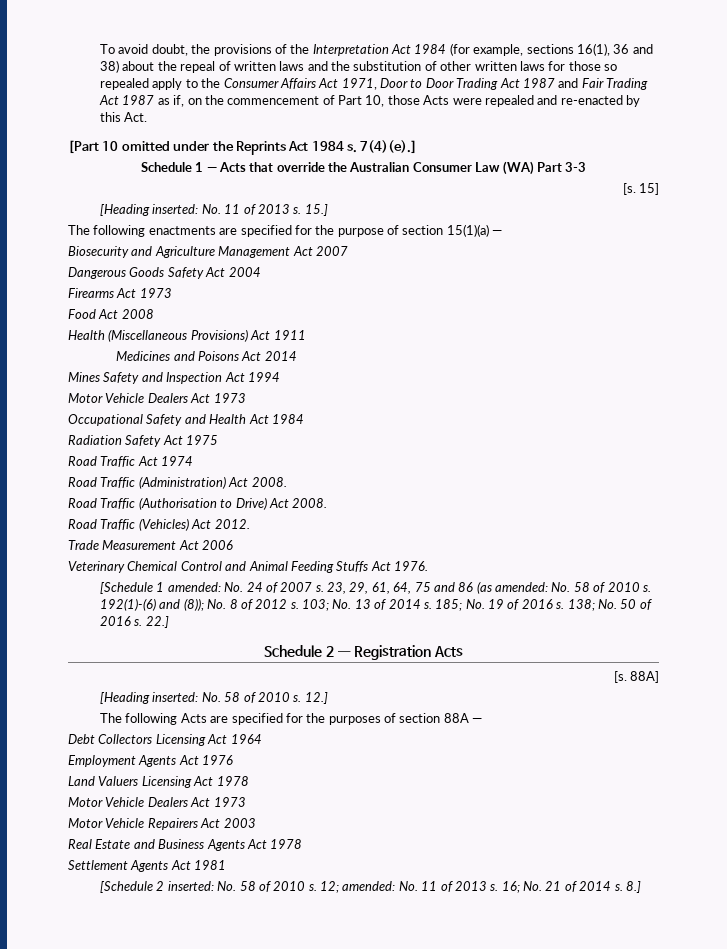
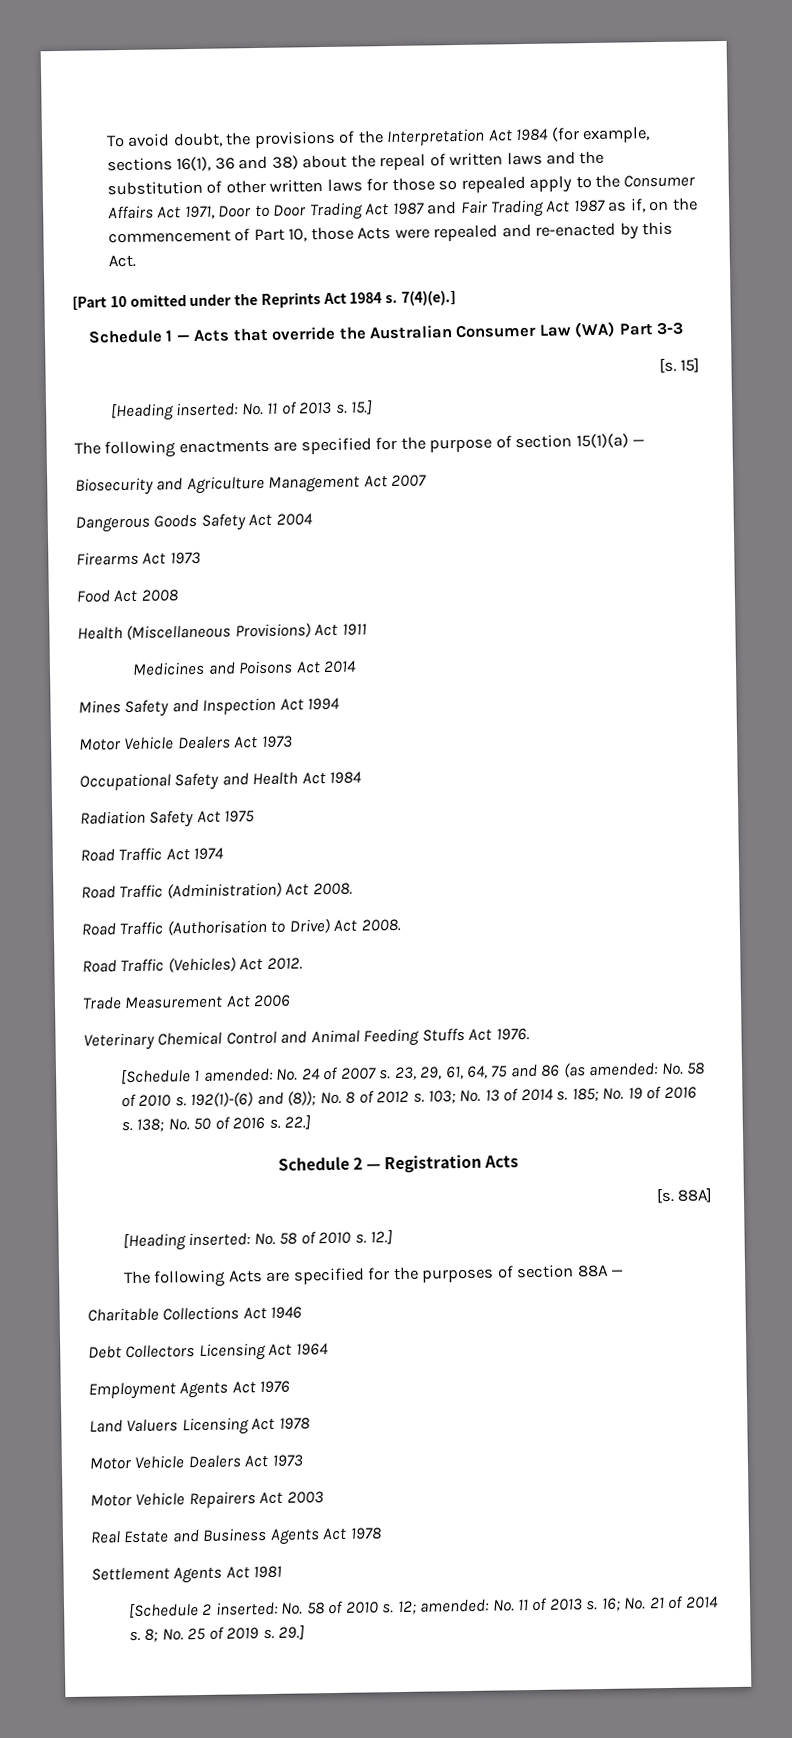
+ Charitable Collections Act 1946
- 8.]
+ 8; No. 25 of 2019 s. 29.]

